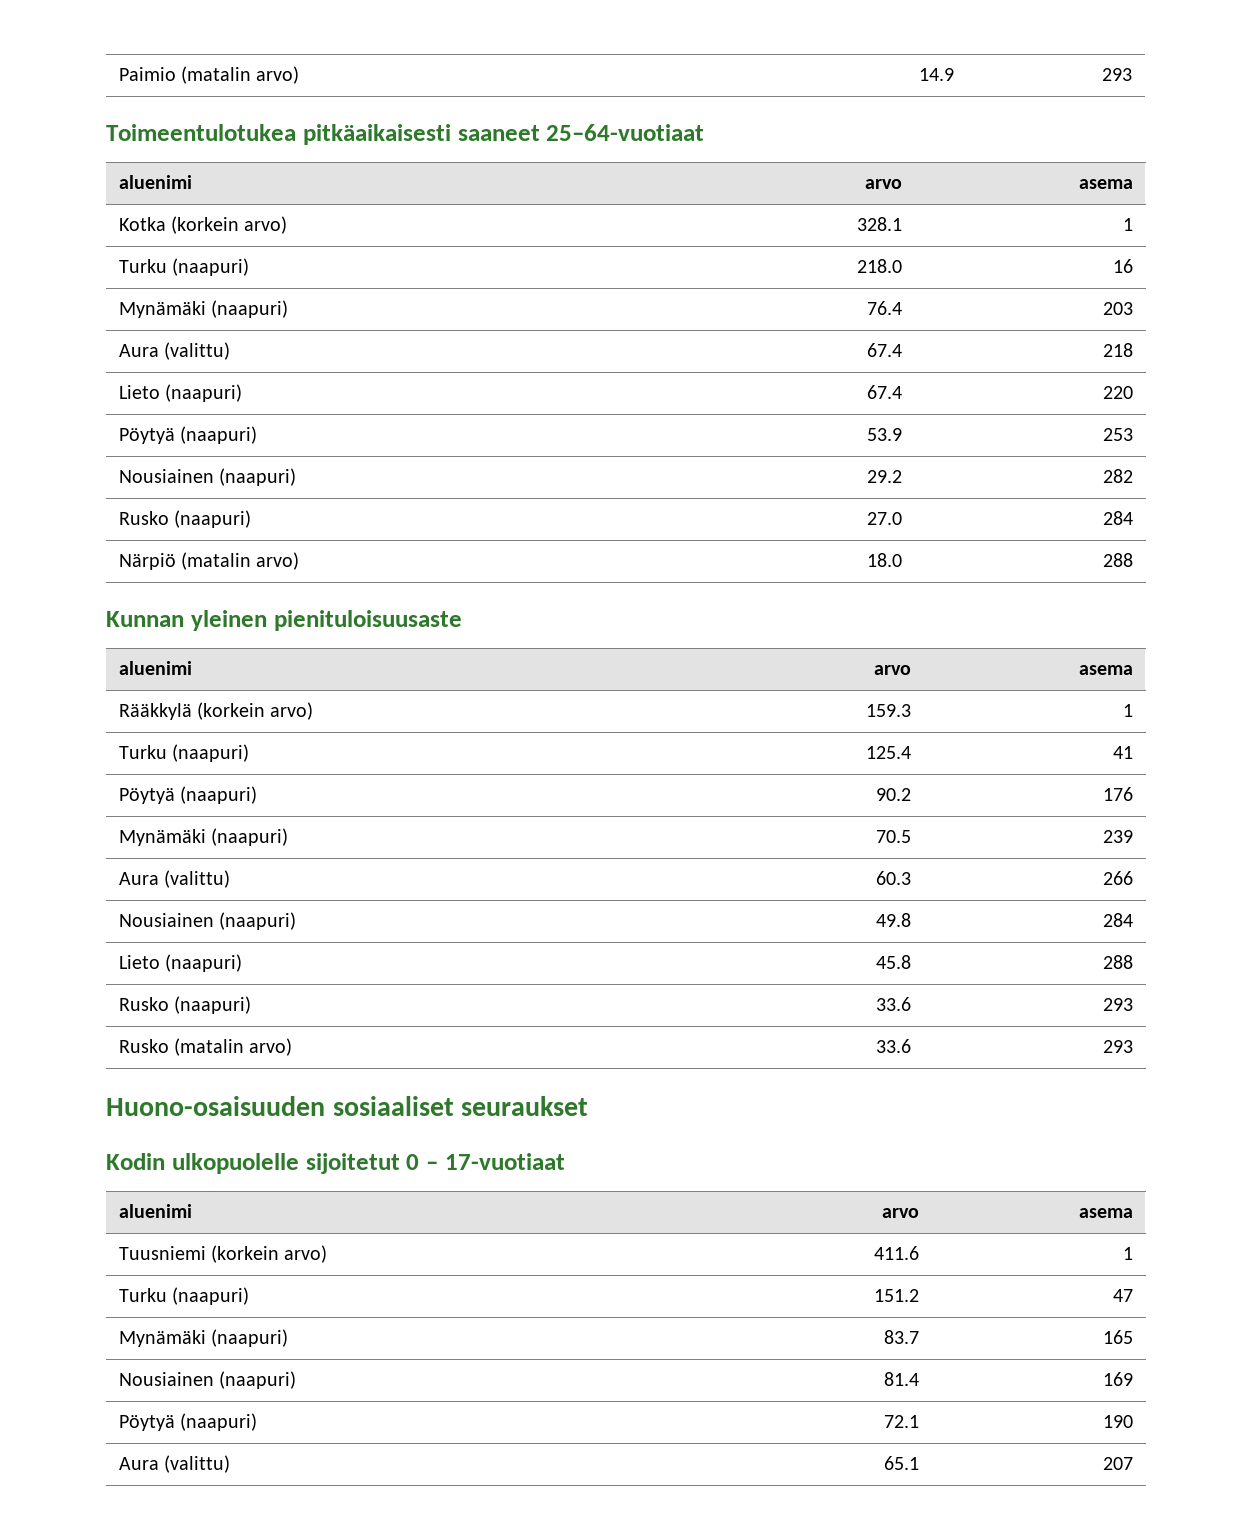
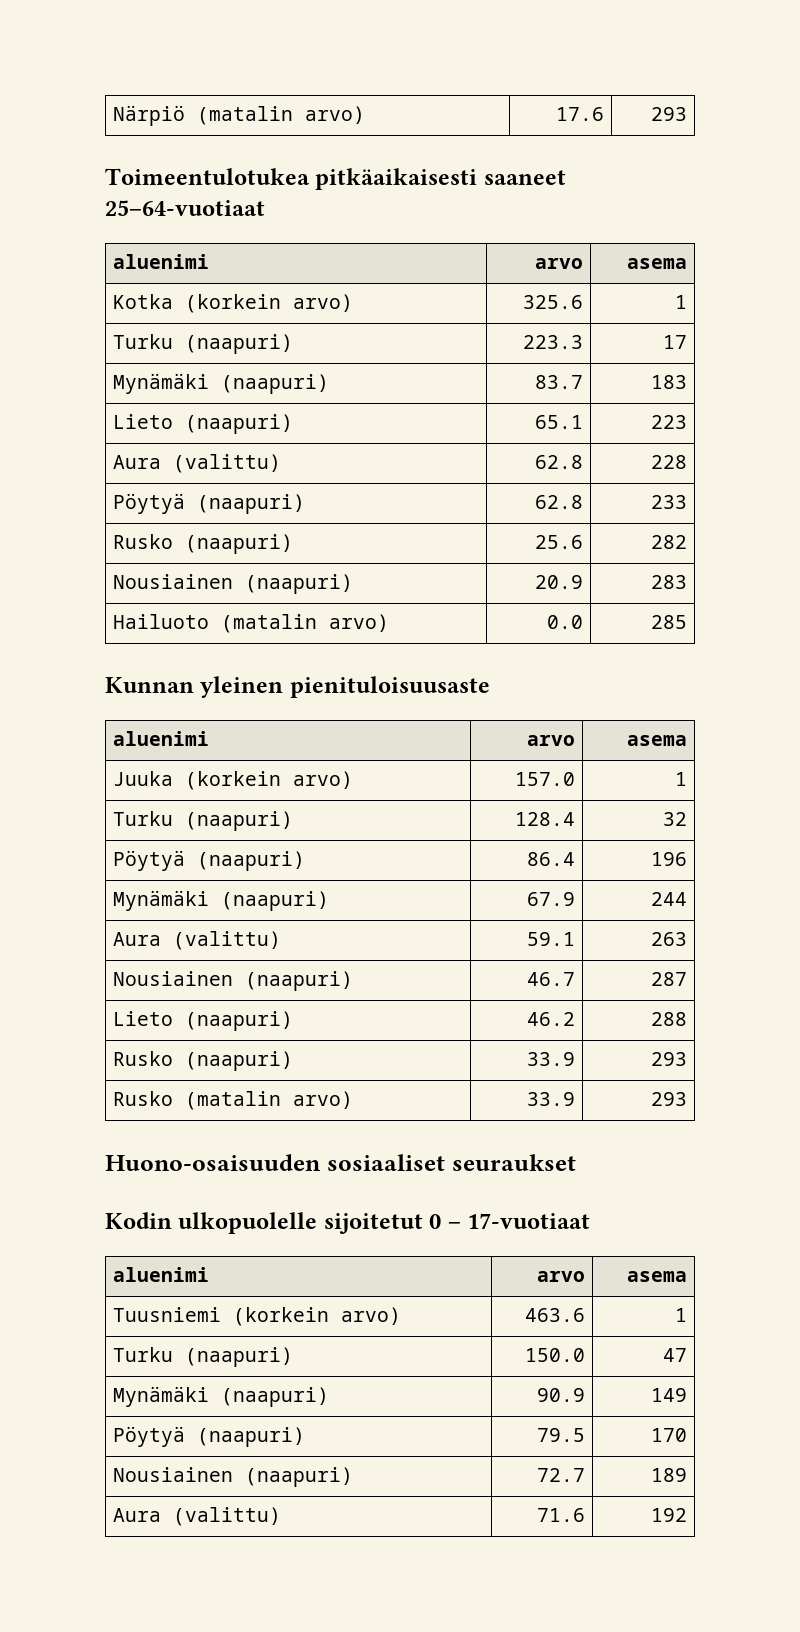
- Paimio (matalin arvo) | 14.9 | 293
+ Närpiö (matalin arvo) | 17.6 | 293
- Kotka (korkein arvo) | 328.1 | 1
- Turku (naapuri) | 218.0 | 16
- Mynämäki (naapuri) | 76.4 | 203
- Aura (valittu) | 67.4 | 218
- Lieto (naapuri) | 67.4 | 220
- Pöytyä (naapuri) | 53.9 | 253
- Nousiainen (naapuri) | 29.2 | 282
- Rusko (naapuri) | 27.0 | 284
- Närpiö (matalin arvo) | 18.0 | 288
+ Kotka (korkein arvo) | 325.6 | 1
+ Turku (naapuri) | 223.3 | 17
+ Mynämäki (naapuri) | 83.7 | 183
+ Lieto (naapuri) | 65.1 | 223
+ Aura (valittu) | 62.8 | 228
+ Pöytyä (naapuri) | 62.8 | 233
+ Rusko (naapuri) | 25.6 | 282
+ Nousiainen (naapuri) | 20.9 | 283
+ Hailuoto (matalin arvo) | 0.0 | 285
- Rääkkylä (korkein arvo) | 159.3 | 1
- Turku (naapuri) | 125.4 | 41
- Pöytyä (naapuri) | 90.2 | 176
- Mynämäki (naapuri) | 70.5 | 239
- Aura (valittu) | 60.3 | 266
- Nousiainen (naapuri) | 49.8 | 284
- Lieto (naapuri) | 45.8 | 288
+ Juuka (korkein arvo) | 157.0 | 1
+ Turku (naapuri) | 128.4 | 32
+ Pöytyä (naapuri) | 86.4 | 196
+ Mynämäki (naapuri) | 67.9 | 244
+ Aura (valittu) | 59.1 | 263
+ Nousiainen (naapuri) | 46.7 | 287
+ Lieto (naapuri) | 46.2 | 288
- Rusko (naapuri) | 33.6 | 293
+ Rusko (naapuri) | 33.9 | 293
- Rusko (matalin arvo) | 33.6 | 293
+ Rusko (matalin arvo) | 33.9 | 293
- Tuusniemi (korkein arvo) | 411.6 | 1
- Turku (naapuri) | 151.2 | 47
+ Tuusniemi (korkein arvo) | 463.6 | 1
+ Turku (naapuri) | 150.0 | 47
- Mynämäki (naapuri) | 83.7 | 165
- Nousiainen (naapuri) | 81.4 | 169
- Pöytyä (naapuri) | 72.1 | 190
- Aura (valittu) | 65.1 | 207
+ Mynämäki (naapuri) | 90.9 | 149
+ Pöytyä (naapuri) | 79.5 | 170
+ Nousiainen (naapuri) | 72.7 | 189
+ Aura (valittu) | 71.6 | 192

